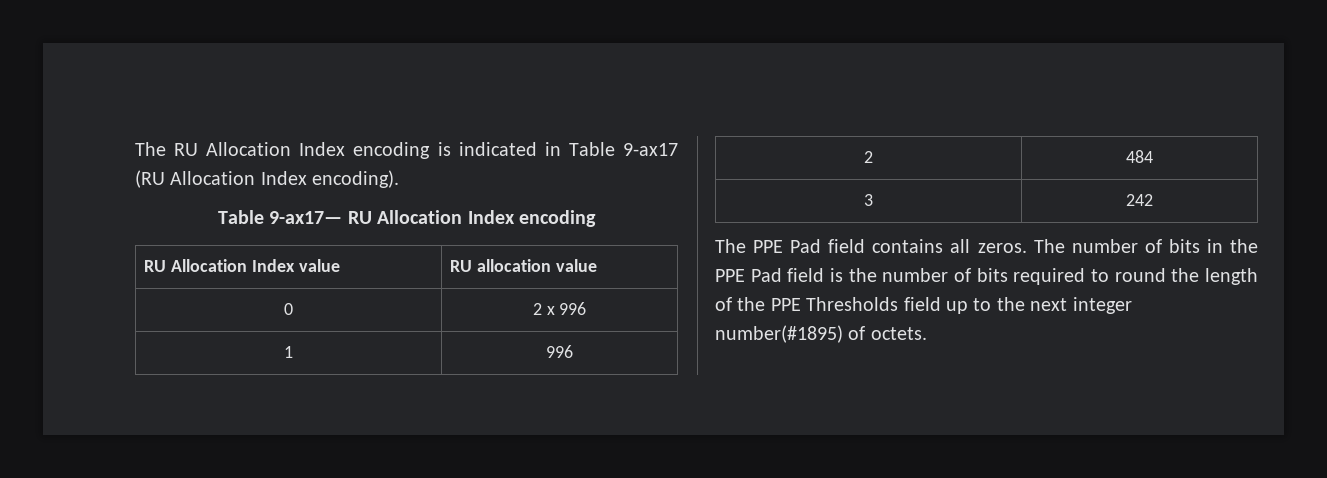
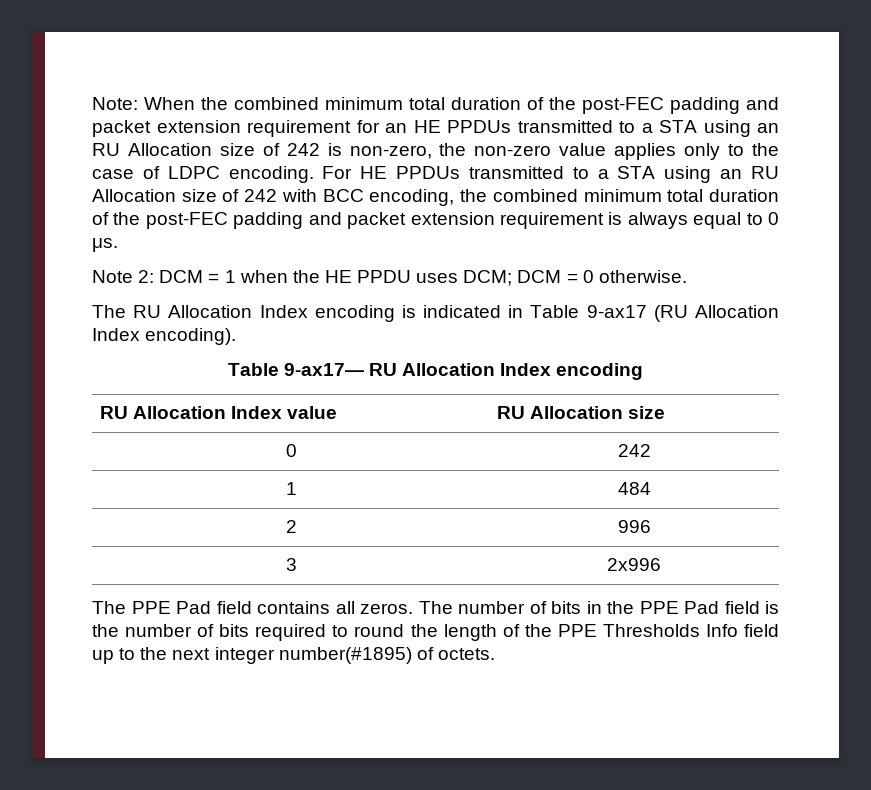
+ Note: When the combined minimum total duration of the post-FEC padding and packet extension requirement for an HE PPDUs transmitted to a STA using an RU Allocation size of 242 is non-zero, the non-zero value applies only to the case of LDPC encoding. For HE PPDUs transmitted to a STA using an RU Allocation size of 242 with BCC encoding, the combined minimum total duration of the post-FEC padding and packet extension requirement is always equal to 0 μs.
+ Note 2: DCM = 1 when the HE PPDU uses DCM; DCM = 0 otherwise.
- RU Allocation Index value | RU allocation value
+ RU Allocation Index value | RU Allocation size
- 0 | 2 x 996
+ 0 | 242
- 1 | 996
+ 1 | 484
- 2 | 484
+ 2 | 996
- 3 | 242
+ 3 | 2x996
- The number of bits in the PPE Pad field is the number of bits required to round the length of the PPE Thresholds field up to the next integer number(#1895) of octets.
+ The number of bits in the PPE Pad field is the number of bits required to round the length of the PPE Thresholds Info field up to the next integer number(#1895) of octets.

